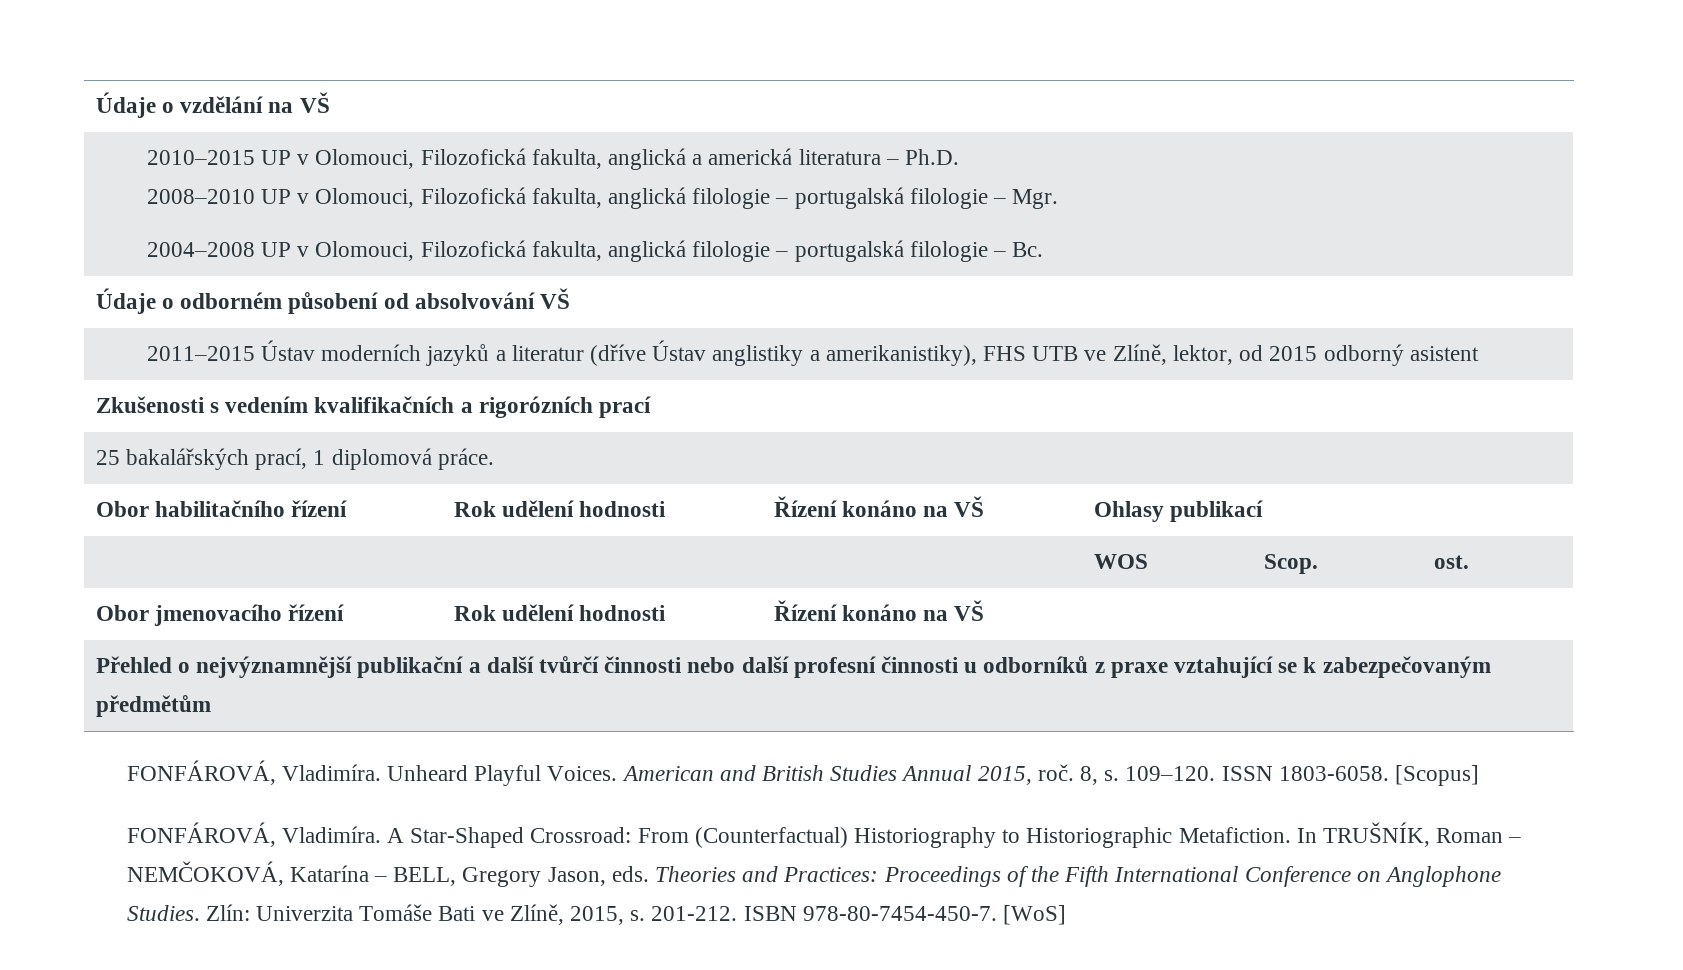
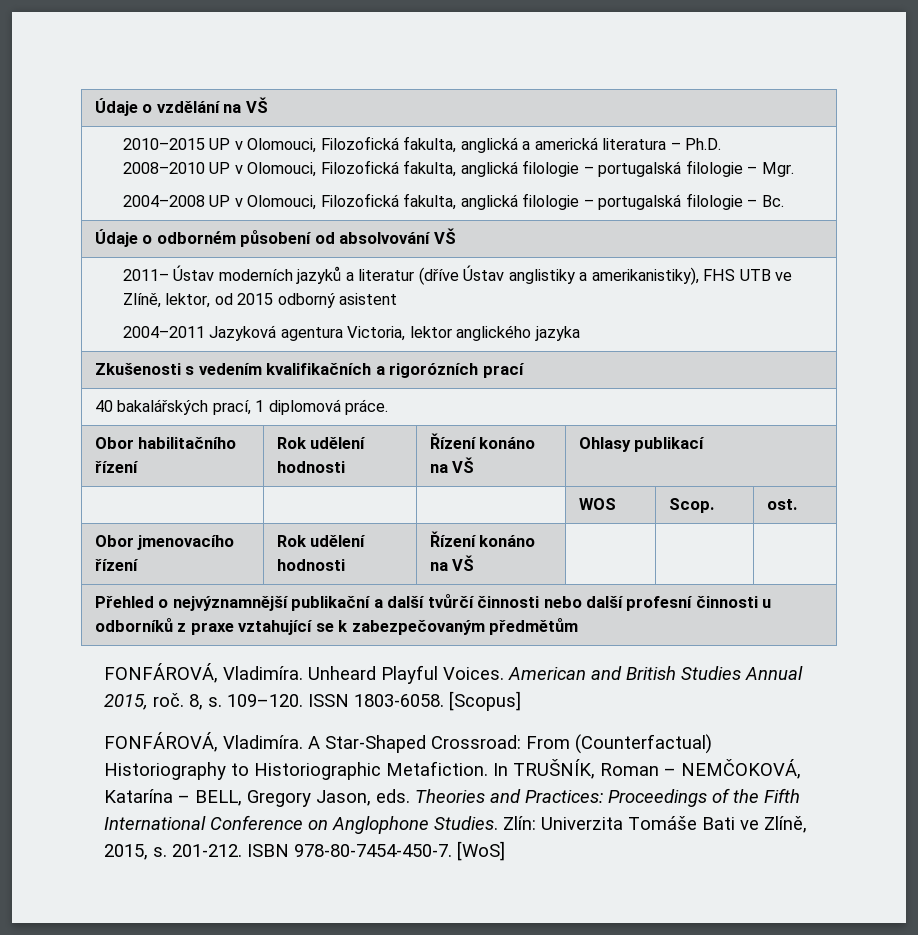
- 2011–2015 Ústav moderních jazyků a literatur (dříve Ústav anglistiky a amerikanistiky), FHS UTB ve Zlíně, lektor, od 2015 odborný asistent
+ 2011– Ústav moderních jazyků a literatur (dříve Ústav anglistiky a amerikanistiky), FHS UTB ve Zlíně, lektor, od 2015 odborný asistent
+ 2004–2011 Jazyková agentura Victoria, lektor anglického jazyka
- 25 bakalářských prací, 1 diplomová práce.
+ 40 bakalářských prací, 1 diplomová práce.

